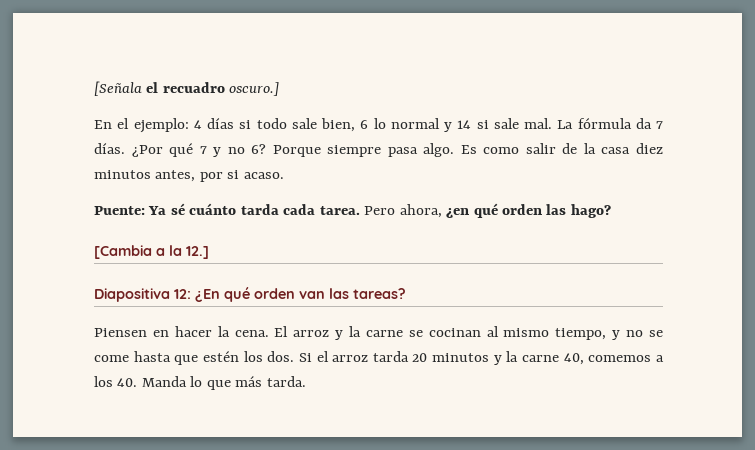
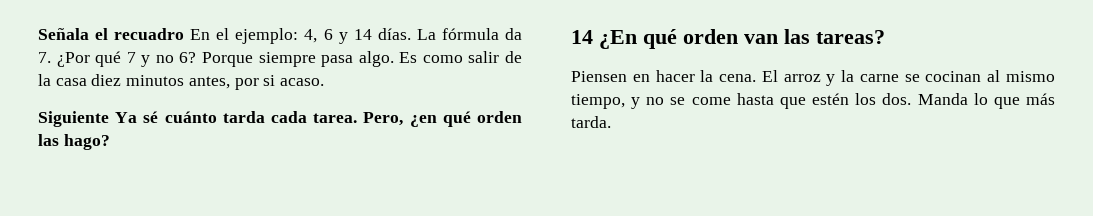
- [Señala el recuadro oscuro.]
- En el ejemplo: 4 días si todo sale bien, 6 lo normal y 14 si sale mal.
+ Señala el recuadro En el ejemplo: 4, 6 y 14 días.
- La fórmula da 7 días. ¿Por qué 7 y no 6?
+ La fórmula da 7. ¿Por qué 7 y no 6?
- Puente: Ya sé cuánto tarda cada tarea.
+ Siguiente Ya sé cuánto tarda cada tarea.
- Pero ahora, ¿en qué orden las hago?
+ Pero, ¿en qué orden las hago?
- [Cambia a la 12.]
- Diapositiva 12: ¿En qué orden van las tareas?
+ 14 ¿En qué orden van las tareas?
- Si el arroz tarda 20 minutos y la carne 40, comemos a los 40. Manda lo que más tarda.
+ Manda lo que más tarda.

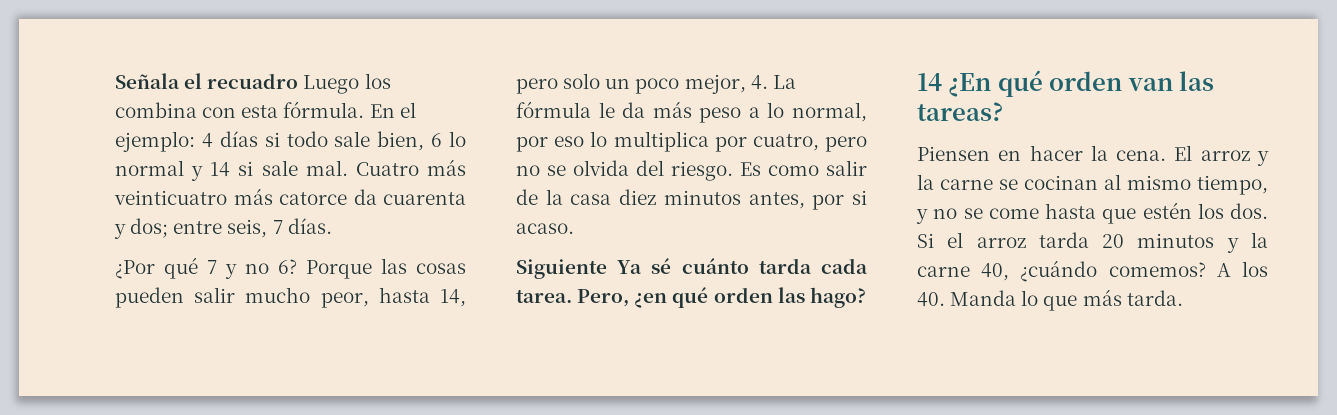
- Señala el recuadro En el ejemplo: 4, 6 y 14 días. La fórmula da 7. ¿Por qué 7 y no 6?
+ Señala el recuadro Luego los combina con esta fórmula. En el ejemplo: 4 días si todo sale bien, 6 lo normal y 14 si sale mal. Cuatro más veinticuatro más catorce da cuarenta y dos; entre seis, 7 días.
+ ¿Por qué 7 y no 6?
- Porque siempre pasa algo.
+ Porque las cosas pueden salir mucho peor, hasta 14, pero solo un poco mejor, 4. La fórmula le da más peso a lo normal, por eso lo multiplica por cuatro, pero no se olvida del riesgo.
- Manda lo que más tarda.
+ Si el arroz tarda 20 minutos y la carne 40, ¿cuándo comemos? A los 40. Manda lo que más tarda.

